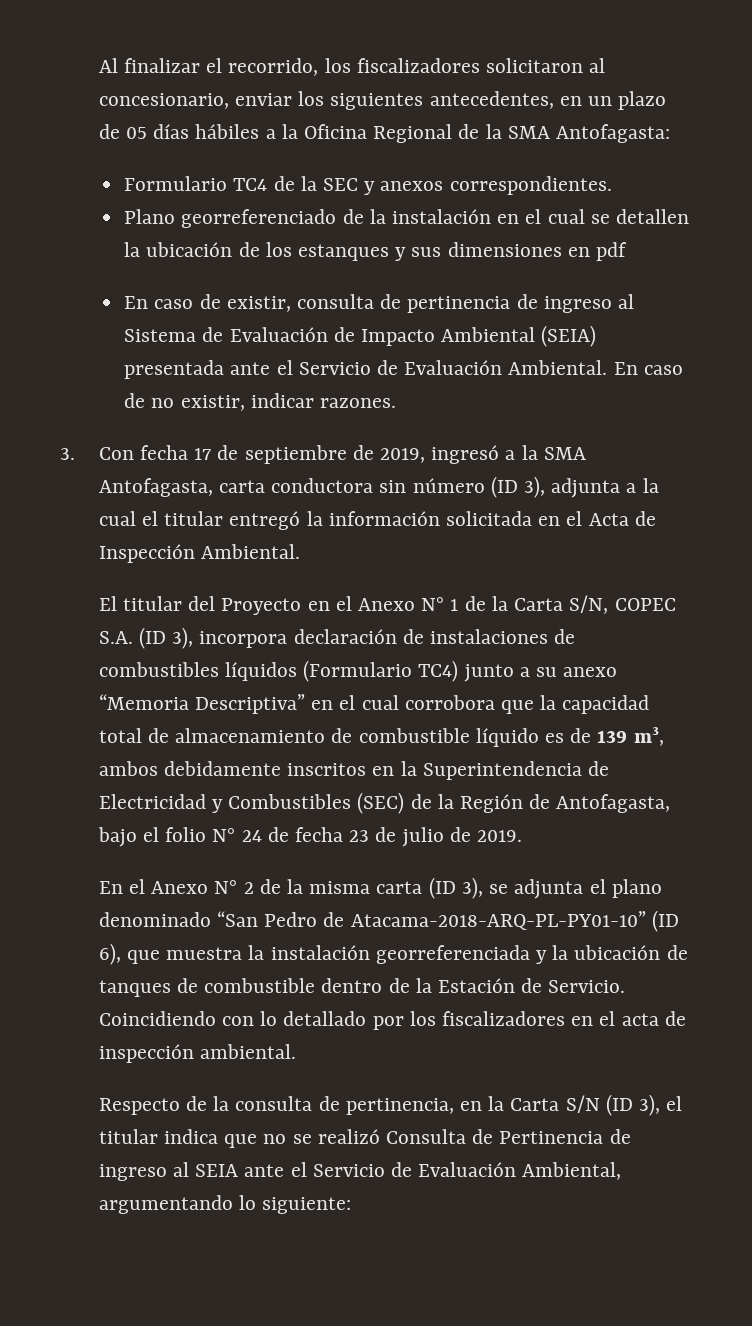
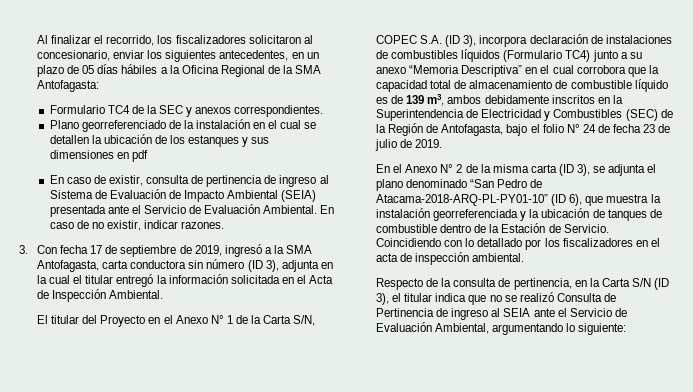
- 3. Con fecha 17 de septiembre de 2019, ingresó a la SMA Antofagasta, carta conductora sin número (ID 3), adjunta a la cual el titular entregó la información solicitada en el Acta de Inspección Ambiental.
+ 3. Con fecha 17 de septiembre de 2019, ingresó a la SMA Antofagasta, carta conductora sin número (ID 3), adjunta en la cual el titular entregó la información solicitada en el Acta de Inspección Ambiental.

